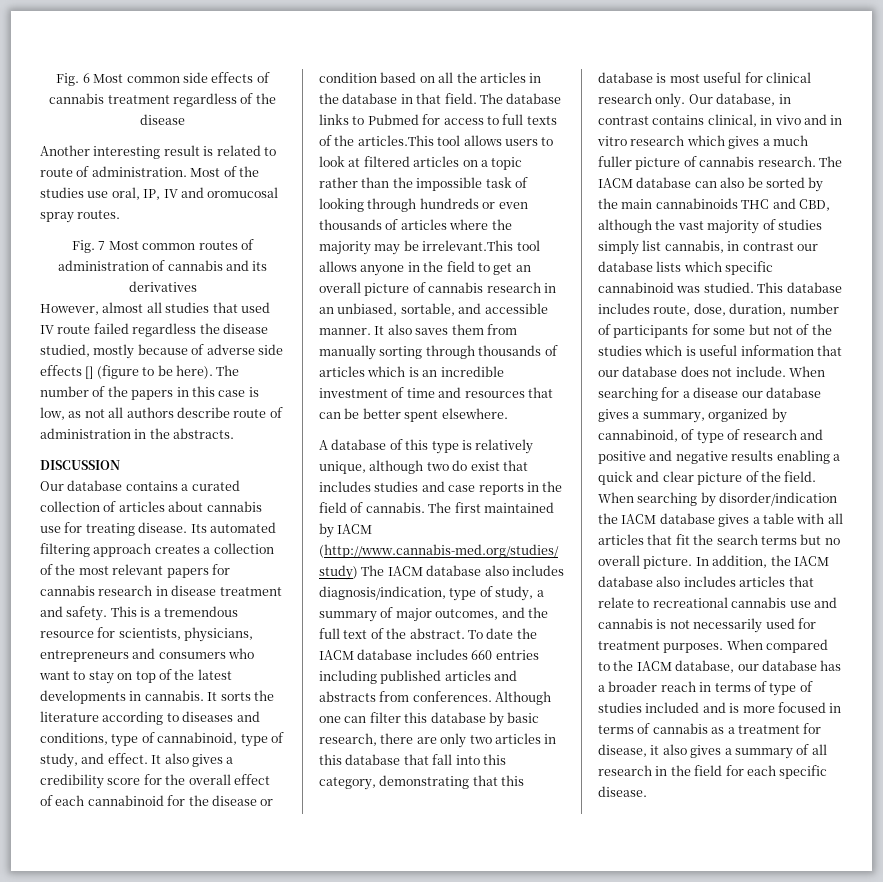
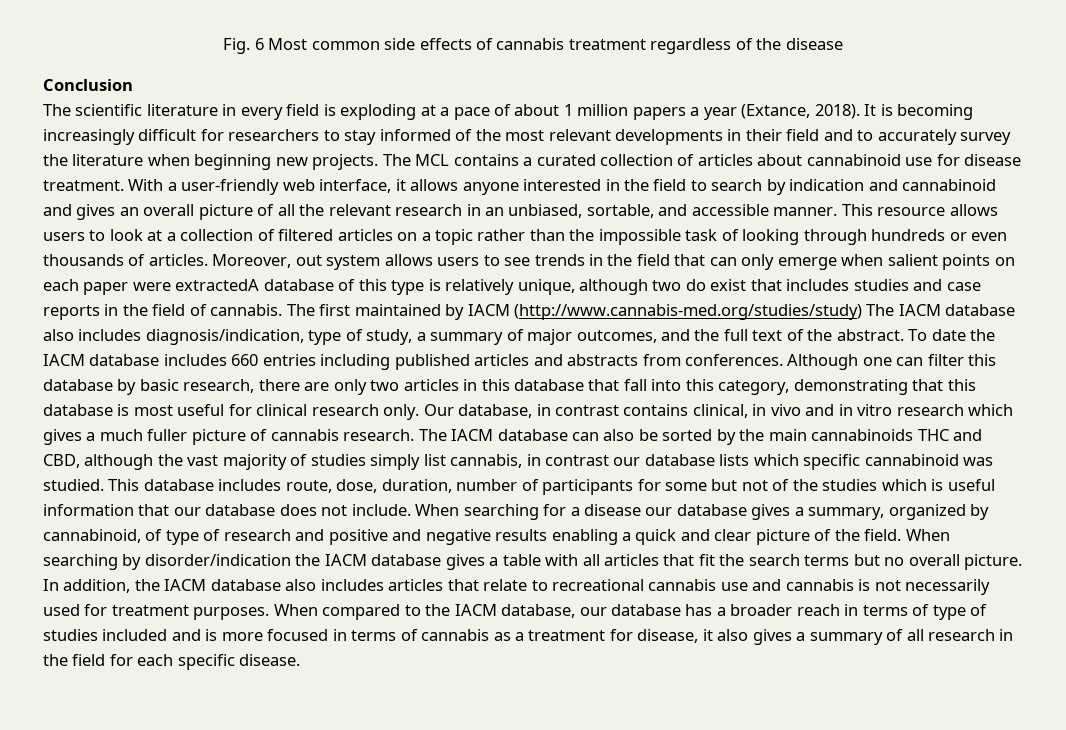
- Another interesting result is related to route of administration. Most of the studies use oral, IP, IV and oromucosal spray routes.
- Fig. 7 Most common routes of administration of cannabis and its derivatives
- However, almost all studies that used IV route failed regardless the disease studied, mostly because of adverse side effects [] (figure to be here). The number of the papers in this case is low, as not all authors describe route of administration in the abstracts.
- DISCUSSION
- Our database contains a curated collection of articles about cannabis use for treating disease. Its automated filtering approach creates a collection of the most relevant papers for cannabis research in disease treatment and safety. This is a tremendous resource for scientists, physicians, entrepreneurs and consumers who want to stay on top of the latest developments in cannabis. It sorts the literature according to diseases and conditions, type of cannabinoid, type of study, and effect. It also gives a credibility score for the overall effect of each cannabinoid for the disease or condition based on all the articles in the database in that field. The database links to Pubmed for access to full texts of the articles.This tool allows users to look at filtered articles on a topic rather than the impossible task of looking through hundreds or even thousands of articles where the majority may be irrelevant.This tool allows anyone in the field to get an overall picture of cannabis research in an unbiased, sortable, and accessible manner. It also saves them from manually sorting through thousands of articles which is an incredible investment of time and resources that can be better spent elsewhere.
- A database of this type is relatively unique, although two do exist that includes studies and case reports in the field of cannabis.
+ Conclusion
+ The scientific literature in every field is exploding at a pace of about 1 million papers a year (Extance, 2018). It is becoming increasingly difficult for researchers to stay informed of the most relevant developments in their field and to accurately survey the literature when beginning new projects. The MCL contains a curated collection of articles about cannabinoid use for disease treatment. With a user-friendly web interface, it allows anyone interested in the field to search by indication and cannabinoid and gives an overall picture of all the relevant research in an unbiased, sortable, and accessible manner. This resource allows users to look at a collection of filtered articles on a topic rather than the impossible task of looking through hundreds or even thousands of articles. Moreover, out system allows users to see trends in the field that can only emerge when salient points on each paper were extractedA database of this type is relatively unique, although two do exist that includes studies and case reports in the field of cannabis.

